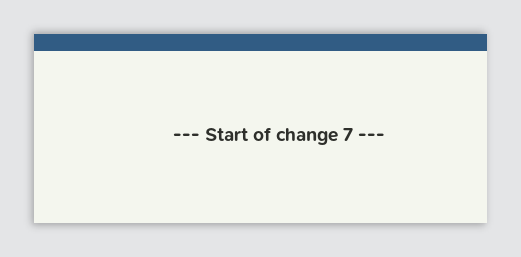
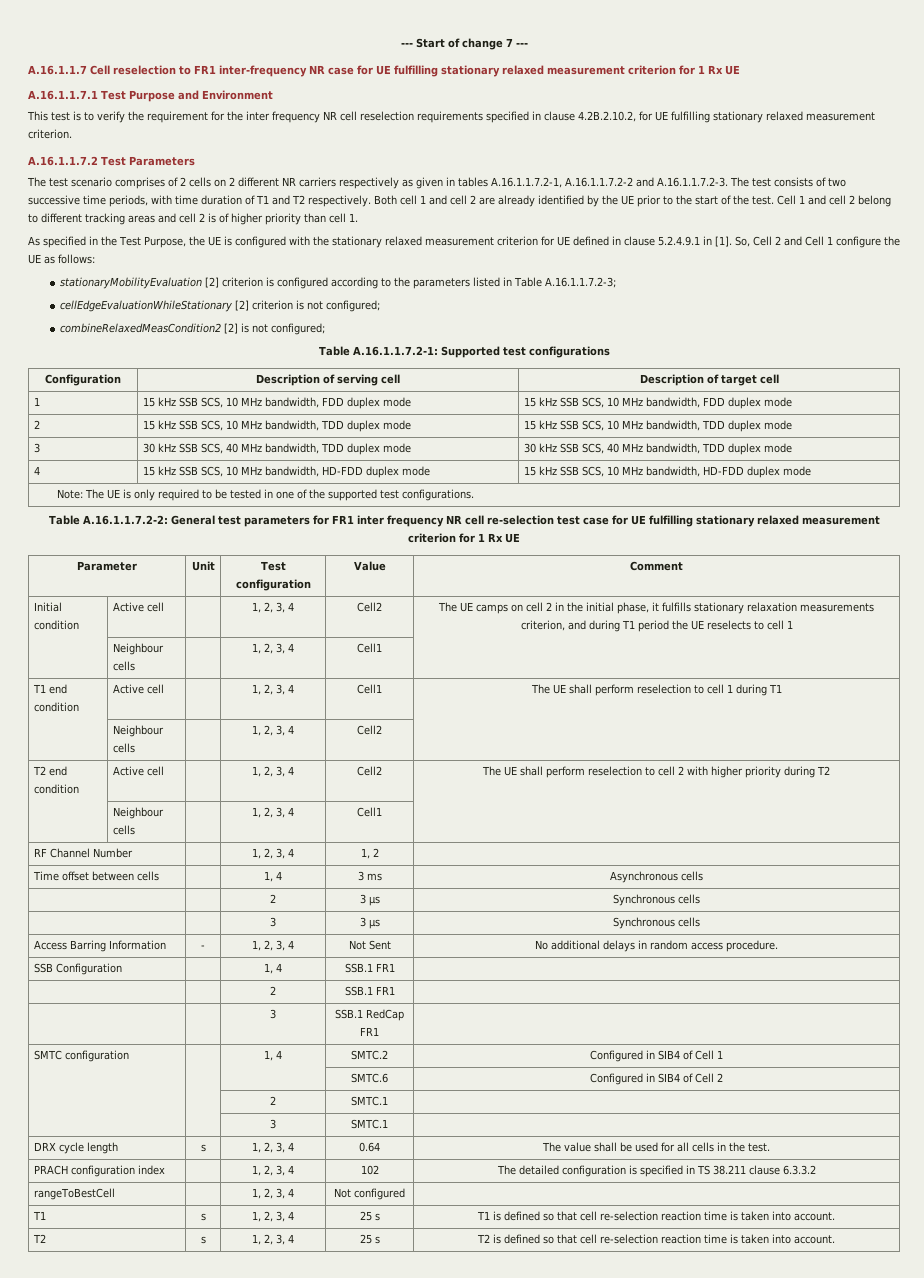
+ A.16.1.1.7 Cell reselection to FR1 inter-frequency NR case for UE fulfilling stationary relaxed measurement criterion for 1 Rx UE
+ A.16.1.1.7.1 Test Purpose and Environment
+ This test is to verify the requirement for the inter frequency NR cell reselection requirements specified in clause 4.2B.2.10.2, for UE fulfilling stationary relaxed measurement criterion.
+ A.16.1.1.7.2 Test Parameters
+ The test scenario comprises of 2 cells on 2 different NR carriers respectively as given in tables A.16.1.1.7.2-1, A.16.1.1.7.2-2 and A.16.1.1.7.2-3. The test consists of two successive time periods, with time duration of T1 and T2 respectively. Both cell 1 and cell 2 are already identified by the UE prior to the start of the test. Cell 1 and cell 2 belong to different tracking areas and cell 2 is of higher priority than cell 1.
+ As specified in the Test Purpose, the UE is configured with the stationary relaxed measurement criterion for UE defined in clause 5.2.4.9.1 in [1]. So, Cell 2 and Cell 1 configure the UE as follows:
+ stationaryMobilityEvaluation [2] criterion is configured according to the parameters listed in Table A.16.1.1.7.2-3;
+ cellEdgeEvaluationWhileStationary [2] criterion is not configured;
+ combineRelaxedMeasCondition2 [2] is not configured;
+ Table A.16.1.1.7.2-1: Supported test configurations
+ Configuration | Description of serving cell | Description of target cell
+ 1 | 15 kHz SSB SCS, 10 MHz bandwidth, FDD duplex mode | 15 kHz SSB SCS, 10 MHz bandwidth, FDD duplex mode
+ 2 | 15 kHz SSB SCS, 10 MHz bandwidth, TDD duplex mode | 15 kHz SSB SCS, 10 MHz bandwidth, TDD duplex mode
+ 3 | 30 kHz SSB SCS, 40 MHz bandwidth, TDD duplex mode | 30 kHz SSB SCS, 40 MHz bandwidth, TDD duplex mode
+ 4 | 15 kHz SSB SCS, 10 MHz bandwidth, HD-FDD duplex mode | 15 kHz SSB SCS, 10 MHz bandwidth, HD-FDD duplex mode
+ Note: The UE is only required to be tested in one of the supported test configurations.
+ Table A.16.1.1.7.2-2: General test parameters for FR1 inter frequency NR cell re-selection test case for UE fulfilling stationary relaxed measurement criterion for 1 Rx UE
+ Parameter | Unit | Test configuration | Value | Comment
+ Initial condition | Active cell | | 1, 2, 3, 4 | Cell2 | The UE camps on cell 2 in the initial phase, it fulfills stationary relaxation measurements criterion, and during T1 period the UE reselects to cell 1
+ | Neighbour cells | | 1, 2, 3, 4 | Cell1 |
+ T1 end condition | Active cell | | 1, 2, 3, 4 | Cell1 | The UE shall perform reselection to cell 1 during T1
+ | Neighbour cells | | 1, 2, 3, 4 | Cell2 |
+ T2 end condition | Active cell | | 1, 2, 3, 4 | Cell2 | The UE shall perform reselection to cell 2 with higher priority during T2
+ | Neighbour cells | | 1, 2, 3, 4 | Cell1 |
+ RF Channel Number | | 1, 2, 3, 4 | 1, 2 |
+ Time offset between cells | | 1, 4 | 3 ms | Asynchronous cells
+ | | 2 | 3 μs | Synchronous cells
+ | | 3 | 3 μs | Synchronous cells
+ Access Barring Information | - | 1, 2, 3, 4 | Not Sent | No additional delays in random access procedure.
+ SSB Configuration | | 1, 4 | SSB.1 FR1 |
+ | | 2 | SSB.1 FR1 |
+ | | 3 | SSB.1 RedCap FR1 |
+ SMTC configuration | | 1, 4 | SMTC.2 | Configured in SIB4 of Cell 1
+ | | | SMTC.6 | Configured in SIB4 of Cell 2
+ | | 2 | SMTC.1 |
+ | | 3 | SMTC.1 |
+ DRX cycle length | s | 1, 2, 3, 4 | 0.64 | The value shall be used for all cells in the test.
+ PRACH configuration index | | 1, 2, 3, 4 | 102 | The detailed configuration is specified in TS 38.211 clause 6.3.3.2
+ rangeToBestCell | | 1, 2, 3, 4 | Not configured |
+ T1 | s | 1, 2, 3, 4 | 25 s | T1 is defined so that cell re-selection reaction time is taken into account.
+ T2 | s | 1, 2, 3, 4 | 25 s | T2 is defined so that cell re-selection reaction time is taken into account.

